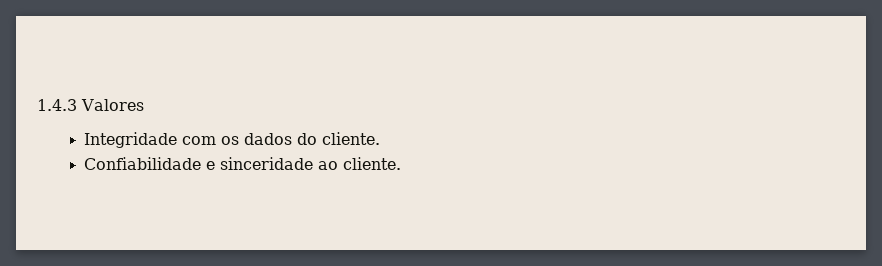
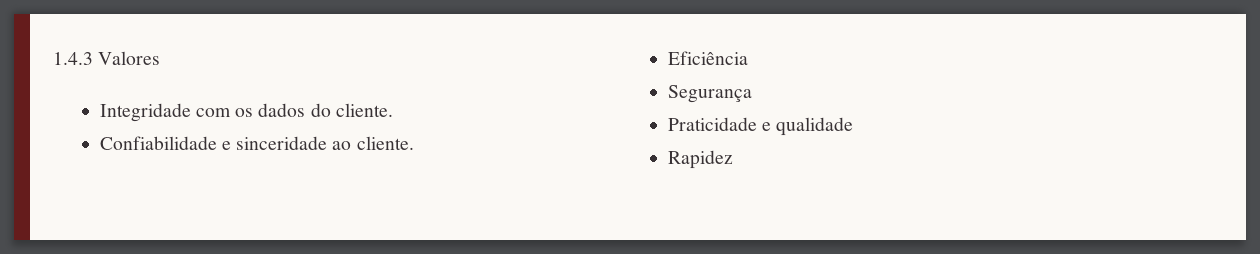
+ Eficiência
+ Segurança
+ Praticidade e qualidade
+ Rapidez

